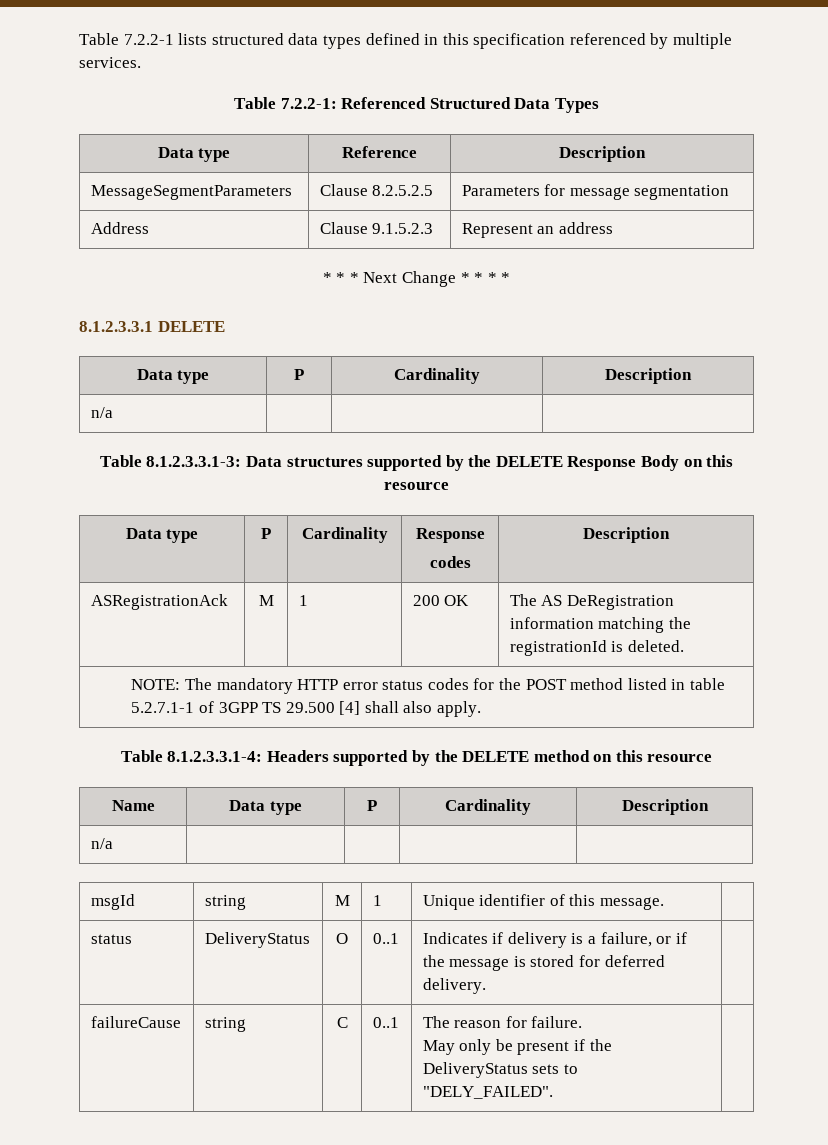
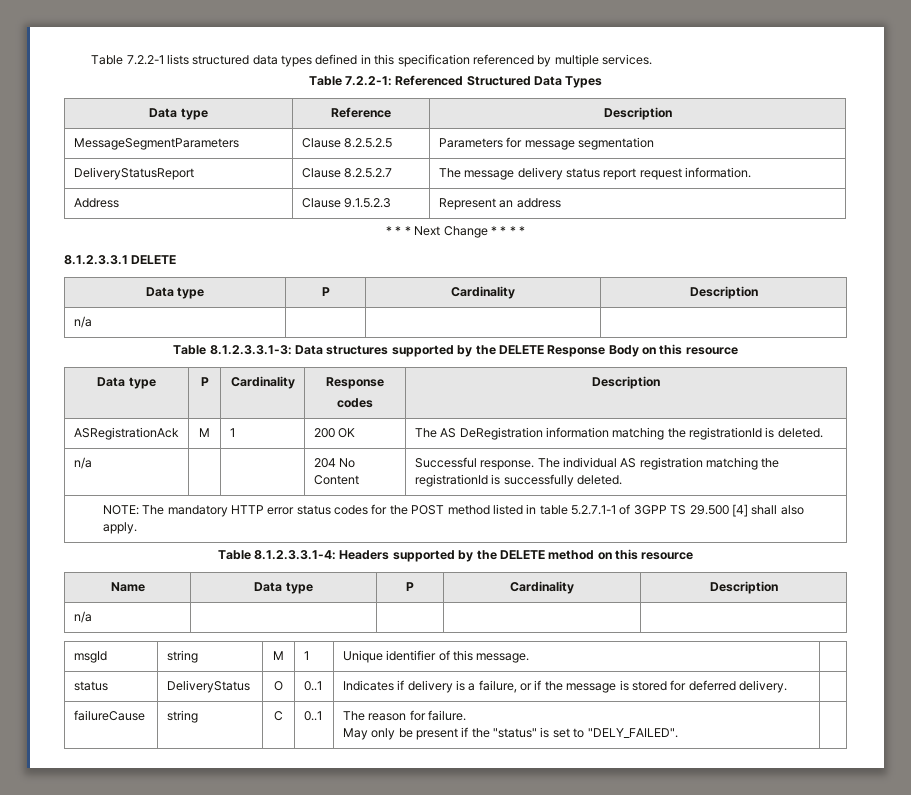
+ DeliveryStatusReport | Clause 8.2.5.2.7 | The message delivery status report request information.
+ n/a | | | 204 No Content | Successful response. The individual AS registration matching the registrationId is successfully deleted.
  failureCause | string | C | 0..1 | The reason for failure.
- May only be present if the DeliveryStatus sets to "DELY_FAILED". |
+ May only be present if the "status" is set to "DELY_FAILED". |

